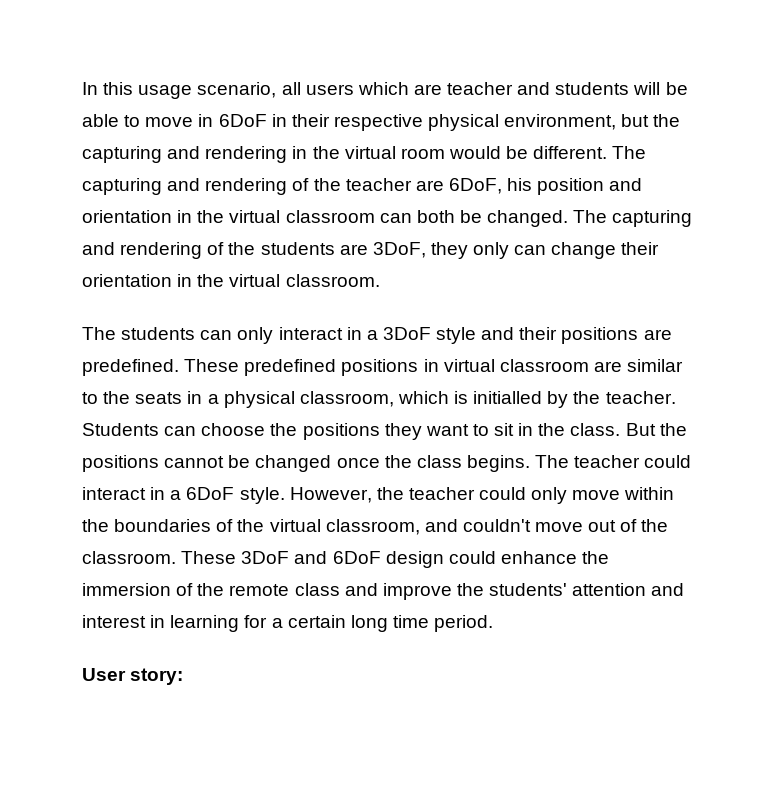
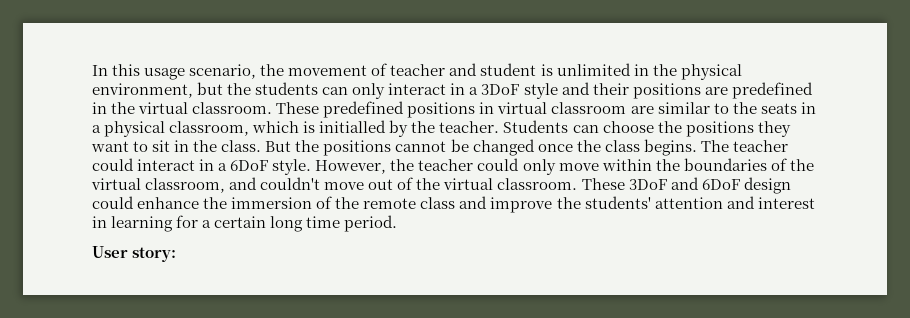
- In this usage scenario, all users which are teacher and students will be able to move in 6DoF in their respective physical environment, but the capturing and rendering in the virtual room would be different. The capturing and rendering of the teacher are 6DoF, his position and orientation in the virtual classroom can both be changed. The capturing and rendering of the students are 3DoF, they only can change their orientation in the virtual classroom.
- The students can only interact in a 3DoF style and their positions are predefined.
+ In this usage scenario, the movement of teacher and student is unlimited in the physical environment, but the students can only interact in a 3DoF style and their positions are predefined in the virtual classroom.
- However, the teacher could only move within the boundaries of the virtual classroom, and couldn't move out of the classroom.
+ However, the teacher could only move within the boundaries of the virtual classroom, and couldn't move out of the virtual classroom.

